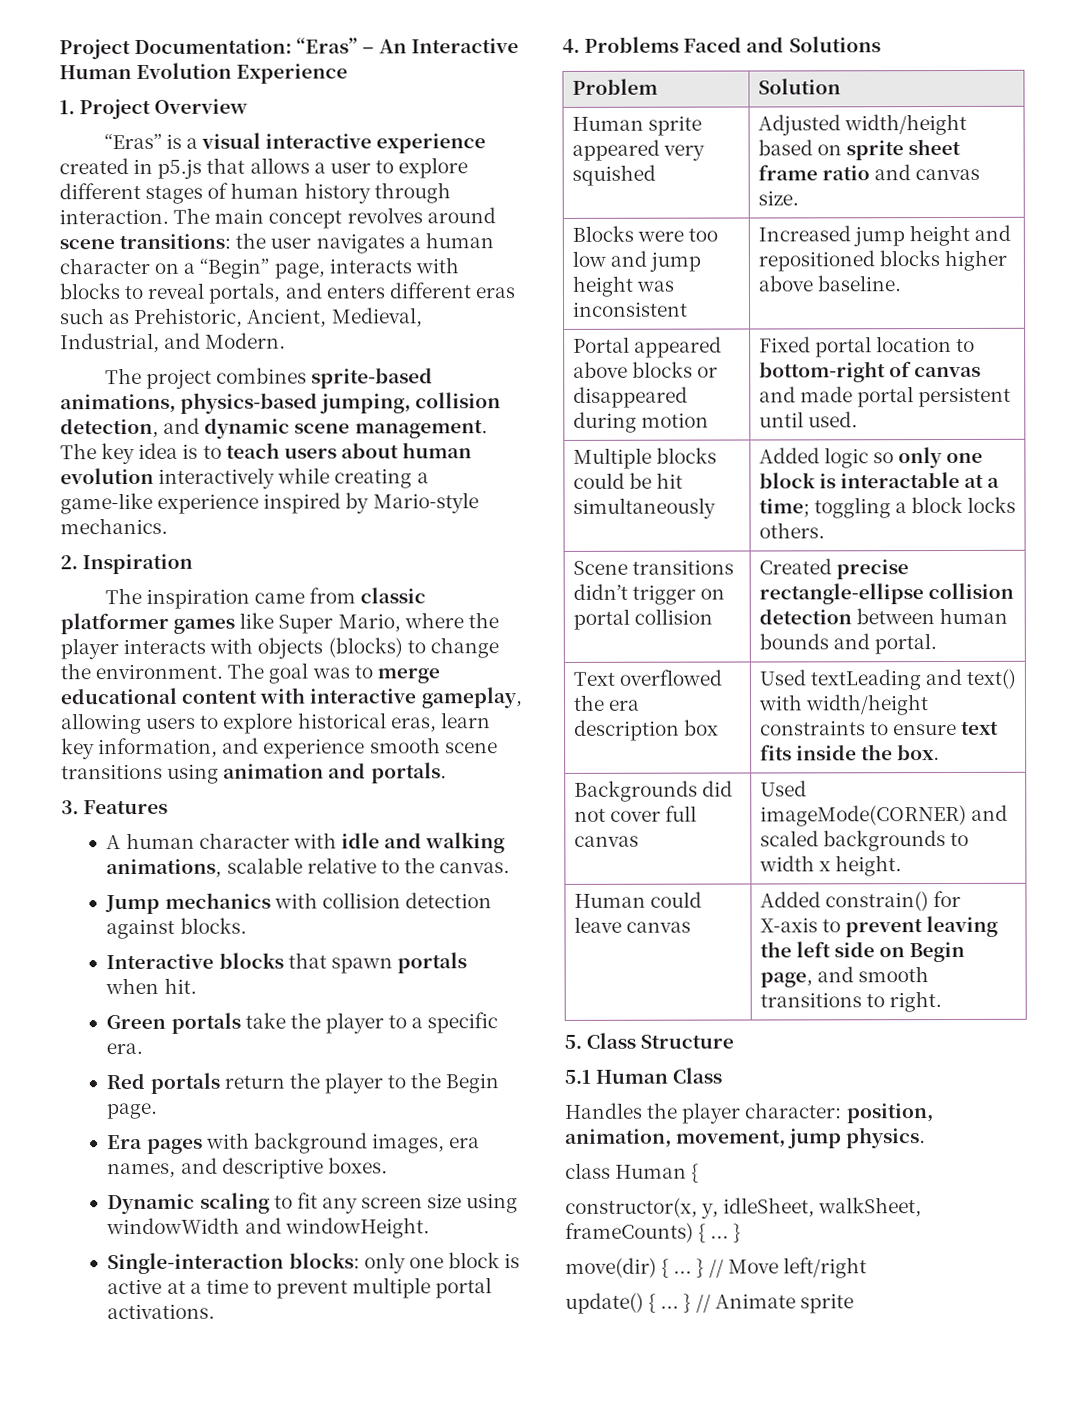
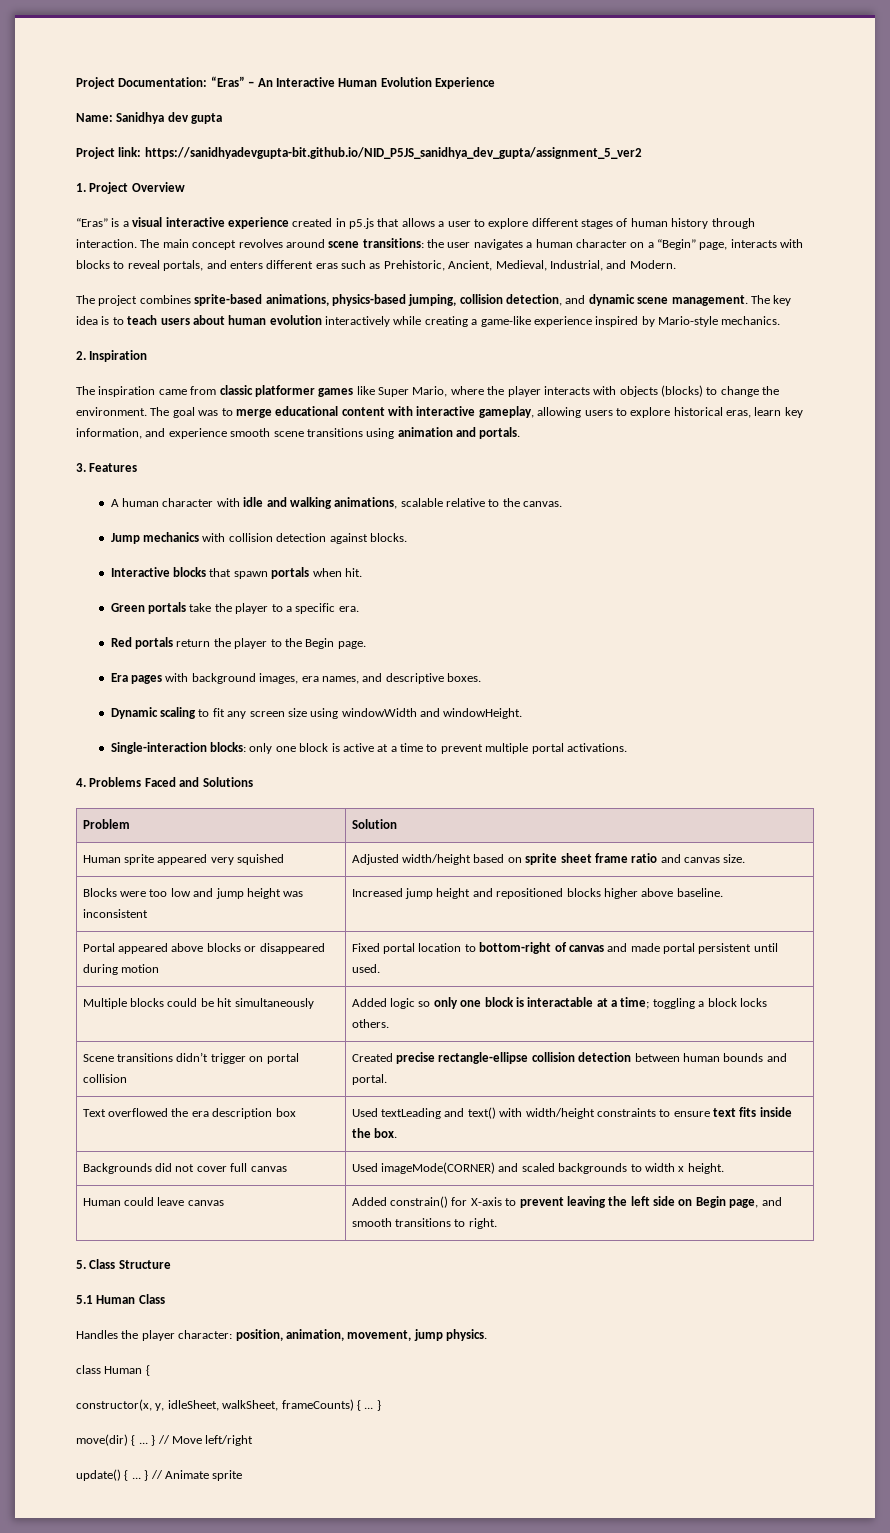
+ Name: Sanidhya dev gupta
+ Project link: https://sanidhyadevgupta-bit.github.io/NID_P5JS_sanidhya_dev_gupta/assignment_5_ver2

